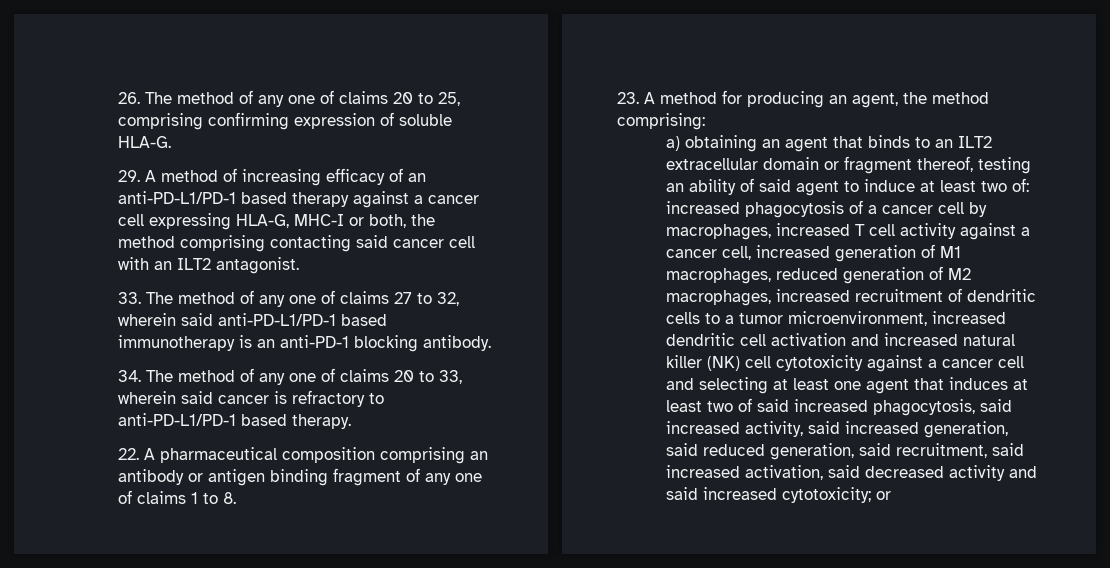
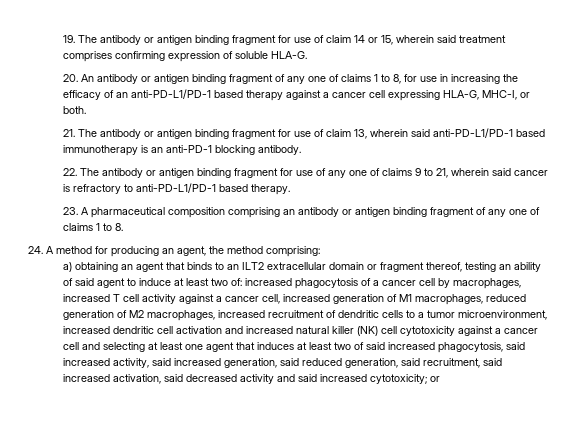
- 26. The method of any one of claims 20 to 25, comprising confirming expression of soluble HLA-G.
+ 19. The antibody or antigen binding fragment for use of claim 14 or 15, wherein said treatment comprises confirming expression of soluble HLA-G.
- 29. A method of increasing efficacy of an anti-PD-L1/PD-1 based therapy against a cancer cell expressing HLA-G, MHC-I or both, the method comprising contacting said cancer cell with an ILT2 antagonist.
- 33. The method of any one of claims 27 to 32, wherein said anti-PD-L1/PD-1 based immunotherapy is an anti-PD-1 blocking antibody.
+ 20. An antibody or antigen binding fragment of any one of claims 1 to 8, for use in increasing the efficacy of an anti-PD-L1/PD-1 based therapy against a cancer cell expressing HLA-G, MHC-I, or both.
+ 21. The antibody or antigen binding fragment for use of claim 13, wherein said anti-PD-L1/PD-1 based immunotherapy is an anti-PD-1 blocking antibody.
- 34. The method of any one of claims 20 to 33, wherein said cancer is refractory to anti-PD-L1/PD-1 based therapy.
+ 22. The antibody or antigen binding fragment for use of any one of claims 9 to 21, wherein said cancer is refractory to anti-PD-L1/PD-1 based therapy.
- 22. A pharmaceutical composition comprising an antibody or antigen binding fragment of any one of claims 1 to 8.
+ 23. A pharmaceutical composition comprising an antibody or antigen binding fragment of any one of claims 1 to 8.
- 23. A method for producing an agent, the method comprising:
+ 24. A method for producing an agent, the method comprising:

